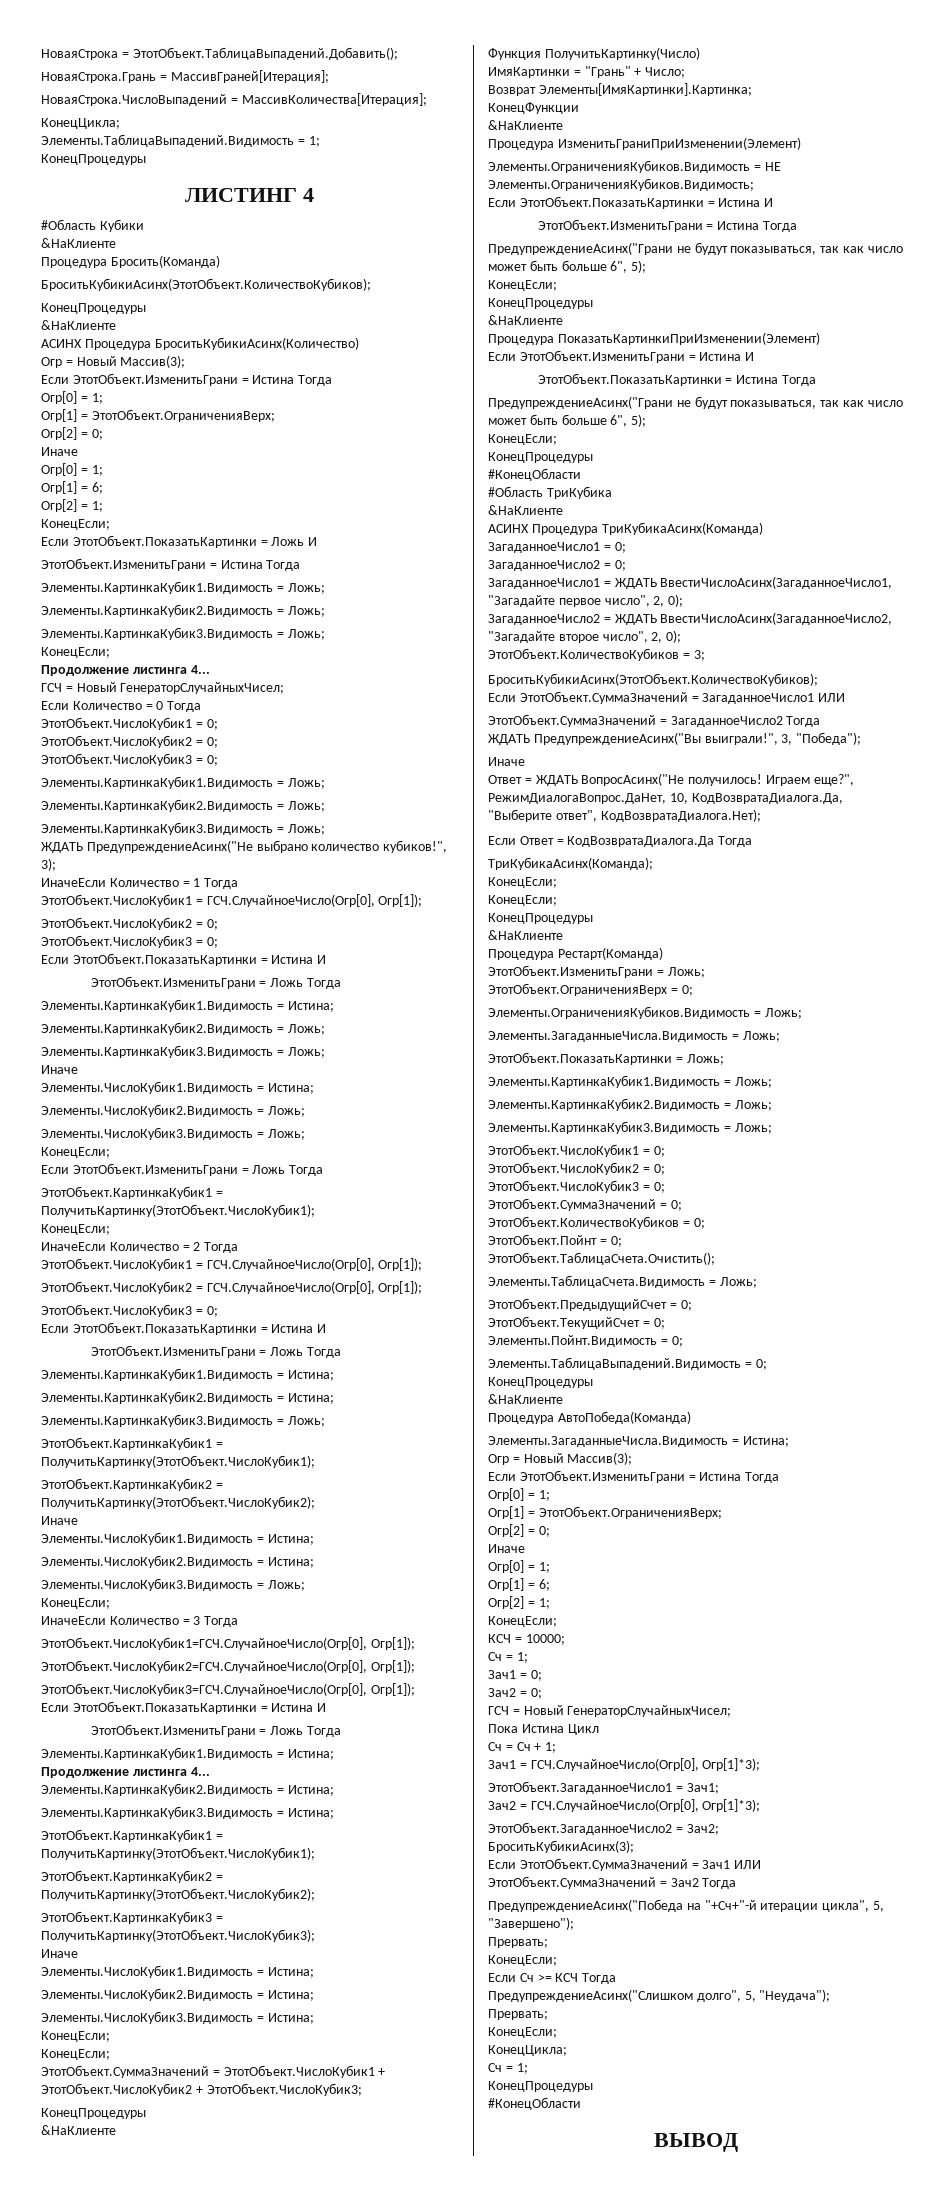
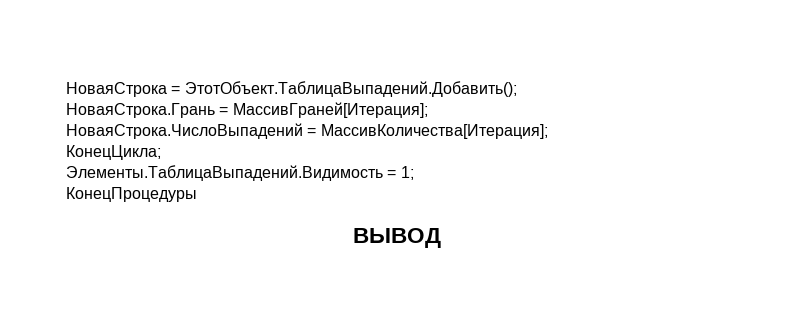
- ЛИСТИНГ 4
- #Область Кубики
- &НаКлиенте
- Процедура Бросить(Команда)
- БроситьКубикиАсинх(ЭтотОбъект.КоличествоКубиков);
- КонецПроцедуры
- &НаКлиенте
- АСИНХ Процедура БроситьКубикиАсинх(Количество)
- Огр = Новый Массив(3);
- Если ЭтотОбъект.ИзменитьГрани = Истина Тогда
- Огр[0] = 1;
- Огр[1] = ЭтотОбъект.ОграниченияВерх;
- Огр[2] = 0;
- Иначе
- Огр[0] = 1;
- Огр[1] = 6;
- Огр[2] = 1;
- КонецЕсли;
- Если ЭтотОбъект.ПоказатьКартинки = Ложь И
- ЭтотОбъект.ИзменитьГрани = Истина Тогда
- Элементы.КартинкаКубик1.Видимость = Ложь;
- Элементы.КартинкаКубик2.Видимость = Ложь;
- Элементы.КартинкаКубик3.Видимость = Ложь;
- КонецЕсли;
- Продолжение листинга 4...
- ГСЧ = Новый ГенераторСлучайныхЧисел;
- Если Количество = 0 Тогда
- ЭтотОбъект.ЧислоКубик1 = 0;
- ЭтотОбъект.ЧислоКубик2 = 0;
- ЭтотОбъект.ЧислоКубик3 = 0;
- Элементы.КартинкаКубик1.Видимость = Ложь;
- Элементы.КартинкаКубик2.Видимость = Ложь;
- Элементы.КартинкаКубик3.Видимость = Ложь;
- ЖДАТЬ ПредупреждениеАсинх("Не выбрано количество кубиков!", 3);
- ИначеЕсли Количество = 1 Тогда
- ЭтотОбъект.ЧислоКубик1 = ГСЧ.СлучайноеЧисло(Огр[0], Огр[1]);
- ЭтотОбъект.ЧислоКубик2 = 0;
- ЭтотОбъект.ЧислоКубик3 = 0;
- Если ЭтотОбъект.ПоказатьКартинки = Истина И
- ЭтотОбъект.ИзменитьГрани = Ложь Тогда
- Элементы.КартинкаКубик1.Видимость = Истина;
- Элементы.КартинкаКубик2.Видимость = Ложь;
- Элементы.КартинкаКубик3.Видимость = Ложь;
- Иначе
- Элементы.ЧислоКубик1.Видимость = Истина;
- Элементы.ЧислоКубик2.Видимость = Ложь;
- Элементы.ЧислоКубик3.Видимость = Ложь;
- КонецЕсли;
- Если ЭтотОбъект.ИзменитьГрани = Ложь Тогда
- ЭтотОбъект.КартинкаКубик1 = ПолучитьКартинку(ЭтотОбъект.ЧислоКубик1);
- КонецЕсли;
- ИначеЕсли Количество = 2 Тогда
- ЭтотОбъект.ЧислоКубик1 = ГСЧ.СлучайноеЧисло(Огр[0], Огр[1]);
- ЭтотОбъект.ЧислоКубик2 = ГСЧ.СлучайноеЧисло(Огр[0], Огр[1]);
- ЭтотОбъект.ЧислоКубик3 = 0;
- Если ЭтотОбъект.ПоказатьКартинки = Истина И
- ЭтотОбъект.ИзменитьГрани = Ложь Тогда
- Элементы.КартинкаКубик1.Видимость = Истина;
- Элементы.КартинкаКубик2.Видимость = Истина;
- Элементы.КартинкаКубик3.Видимость = Ложь;
- ЭтотОбъект.КартинкаКубик1 = ПолучитьКартинку(ЭтотОбъект.ЧислоКубик1);
- ЭтотОбъект.КартинкаКубик2 = ПолучитьКартинку(ЭтотОбъект.ЧислоКубик2);
- Иначе
- Элементы.ЧислоКубик1.Видимость = Истина;
- Элементы.ЧислоКубик2.Видимость = Истина;
- Элементы.ЧислоКубик3.Видимость = Ложь;
- КонецЕсли;
- ИначеЕсли Количество = 3 Тогда
- ЭтотОбъект.ЧислоКубик1=ГСЧ.СлучайноеЧисло(Огр[0], Огр[1]);
- ЭтотОбъект.ЧислоКубик2=ГСЧ.СлучайноеЧисло(Огр[0], Огр[1]);
- ЭтотОбъект.ЧислоКубик3=ГСЧ.СлучайноеЧисло(Огр[0], Огр[1]);
- Если ЭтотОбъект.ПоказатьКартинки = Истина И
- ЭтотОбъект.ИзменитьГрани = Ложь Тогда
- Элементы.КартинкаКубик1.Видимость = Истина;
- Продолжение листинга 4...
- Элементы.КартинкаКубик2.Видимость = Истина;
- Элементы.КартинкаКубик3.Видимость = Истина;
- ЭтотОбъект.КартинкаКубик1 = ПолучитьКартинку(ЭтотОбъект.ЧислоКубик1);
- ЭтотОбъект.КартинкаКубик2 = ПолучитьКартинку(ЭтотОбъект.ЧислоКубик2);
- ЭтотОбъект.КартинкаКубик3 = ПолучитьКартинку(ЭтотОбъект.ЧислоКубик3);
- Иначе
- Элементы.ЧислоКубик1.Видимость = Истина;
- Элементы.ЧислоКубик2.Видимость = Истина;
- Элементы.ЧислоКубик3.Видимость = Истина;
- КонецЕсли;
- КонецЕсли;
- ЭтотОбъект.СуммаЗначений = ЭтотОбъект.ЧислоКубик1 + ЭтотОбъект.ЧислоКубик2 + ЭтотОбъект.ЧислоКубик3;
- КонецПроцедуры
- &НаКлиенте
- Функция ПолучитьКартинку(Число)
- ИмяКартинки = "Грань" + Число;
- Возврат Элементы[ИмяКартинки].Картинка;
- КонецФункции
- &НаКлиенте
- Процедура ИзменитьГраниПриИзменении(Элемент)
- Элементы.ОграниченияКубиков.Видимость = НЕ Элементы.ОграниченияКубиков.Видимость;
- Если ЭтотОбъект.ПоказатьКартинки = Истина И
- ЭтотОбъект.ИзменитьГрани = Истина Тогда
- ПредупреждениеАсинх("Грани не будут показываться, так как число может быть больше 6", 5);
- КонецЕсли;
- КонецПроцедуры
- &НаКлиенте
- Процедура ПоказатьКартинкиПриИзменении(Элемент)
- Если ЭтотОбъект.ИзменитьГрани = Истина И
- ЭтотОбъект.ПоказатьКартинки = Истина Тогда
- ПредупреждениеАсинх("Грани не будут показываться, так как число может быть больше 6", 5);
- КонецЕсли;
- КонецПроцедуры
- #КонецОбласти
- #Область ТриКубика
- &НаКлиенте
- АСИНХ Процедура ТриКубикаАсинх(Команда)
- ЗагаданноеЧисло1 = 0;
- ЗагаданноеЧисло2 = 0;
- ЗагаданноеЧисло1 = ЖДАТЬ ВвестиЧислоАсинх(ЗагаданноеЧисло1, "Загадайте первое число", 2, 0);
- ЗагаданноеЧисло2 = ЖДАТЬ ВвестиЧислоАсинх(ЗагаданноеЧисло2, "Загадайте второе число", 2, 0);
- ЭтотОбъект.КоличествоКубиков = 3;
- БроситьКубикиАсинх(ЭтотОбъект.КоличествоКубиков);
- Если ЭтотОбъект.СуммаЗначений = ЗагаданноеЧисло1 ИЛИ
- ЭтотОбъект.СуммаЗначений = ЗагаданноеЧисло2 Тогда
- ЖДАТЬ ПредупреждениеАсинх("Вы выиграли!", 3, "Победа");
- Иначе
- Ответ = ЖДАТЬ ВопросАсинх("Не получилось! Играем еще?", РежимДиалогаВопрос.ДаНет, 10, КодВозвратаДиалога.Да, "Выберите ответ", КодВозвратаДиалога.Нет);
- Если Ответ = КодВозвратаДиалога.Да Тогда
- ТриКубикаАсинх(Команда);
- КонецЕсли;
- КонецЕсли;
- КонецПроцедуры
- &НаКлиенте
- Процедура Рестарт(Команда)
- ЭтотОбъект.ИзменитьГрани = Ложь;
- ЭтотОбъект.ОграниченияВерх = 0;
- Элементы.ОграниченияКубиков.Видимость = Ложь;
- Элементы.ЗагаданныеЧисла.Видимость = Ложь;
- ЭтотОбъект.ПоказатьКартинки = Ложь;
- Элементы.КартинкаКубик1.Видимость = Ложь;
- Элементы.КартинкаКубик2.Видимость = Ложь;
- Элементы.КартинкаКубик3.Видимость = Ложь;
- ЭтотОбъект.ЧислоКубик1 = 0;
- ЭтотОбъект.ЧислоКубик2 = 0;
- ЭтотОбъект.ЧислоКубик3 = 0;
- ЭтотОбъект.СуммаЗначений = 0;
- ЭтотОбъект.КоличествоКубиков = 0;
- ЭтотОбъект.Пойнт = 0;
- ЭтотОбъект.ТаблицаСчета.Очистить();
- Элементы.ТаблицаСчета.Видимость = Ложь;
- ЭтотОбъект.ПредыдущийСчет = 0;
- ЭтотОбъект.ТекущийСчет = 0;
- Элементы.Пойнт.Видимость = 0;
- Элементы.ТаблицаВыпадений.Видимость = 0;
- КонецПроцедуры
- &НаКлиенте
- Процедура АвтоПобеда(Команда)
- Элементы.ЗагаданныеЧисла.Видимость = Истина;
- Огр = Новый Массив(3);
- Если ЭтотОбъект.ИзменитьГрани = Истина Тогда
- Огр[0] = 1;
- Огр[1] = ЭтотОбъект.ОграниченияВерх;
- Огр[2] = 0;
- Иначе
- Огр[0] = 1;
- Огр[1] = 6;
- Огр[2] = 1;
- КонецЕсли;
- КСЧ = 10000;
- Сч = 1;
- Зач1 = 0;
- Зач2 = 0;
- ГСЧ = Новый ГенераторСлучайныхЧисел;
- Пока Истина Цикл
- Сч = Сч + 1;
- Зач1 = ГСЧ.СлучайноеЧисло(Огр[0], Огр[1]*3);
- ЭтотОбъект.ЗагаданноеЧисло1 = Зач1;
- Зач2 = ГСЧ.СлучайноеЧисло(Огр[0], Огр[1]*3);
- ЭтотОбъект.ЗагаданноеЧисло2 = Зач2;
- БроситьКубикиАсинх(3);
- Если ЭтотОбъект.СуммаЗначений = Зач1 ИЛИ ЭтотОбъект.СуммаЗначений = Зач2 Тогда
- ПредупреждениеАсинх("Победа на "+Сч+"-й итерации цикла", 5, "Завершено");
- Прервать;
- КонецЕсли;
- Если Сч >= КСЧ Тогда
- ПредупреждениеАсинх("Слишком долго", 5, "Неудача");
- Прервать;
- КонецЕсли;
- КонецЦикла;
- Сч = 1;
- КонецПроцедуры
- #КонецОбласти

